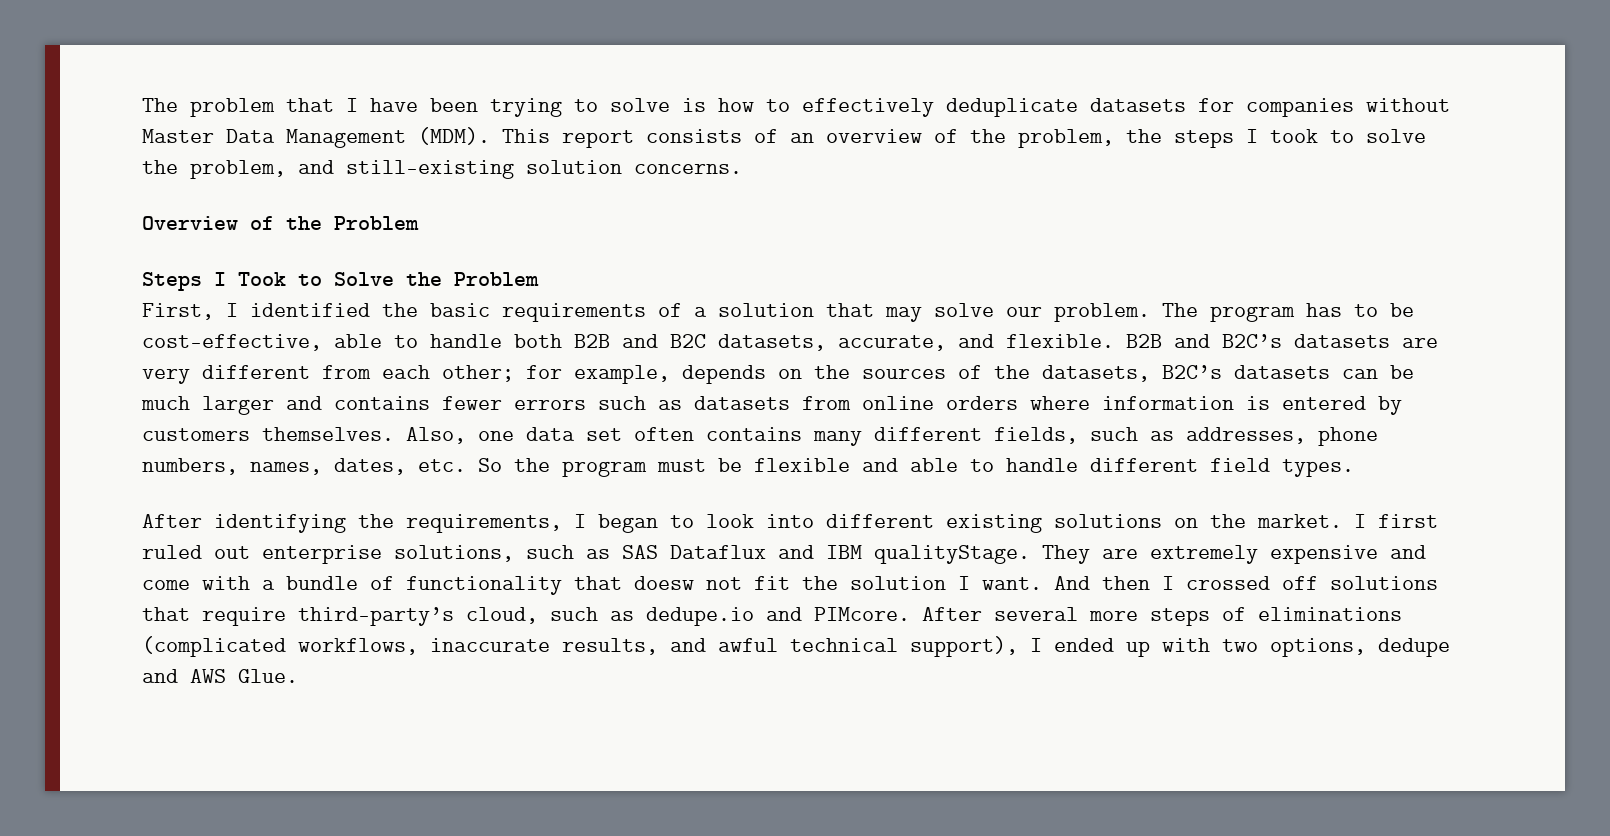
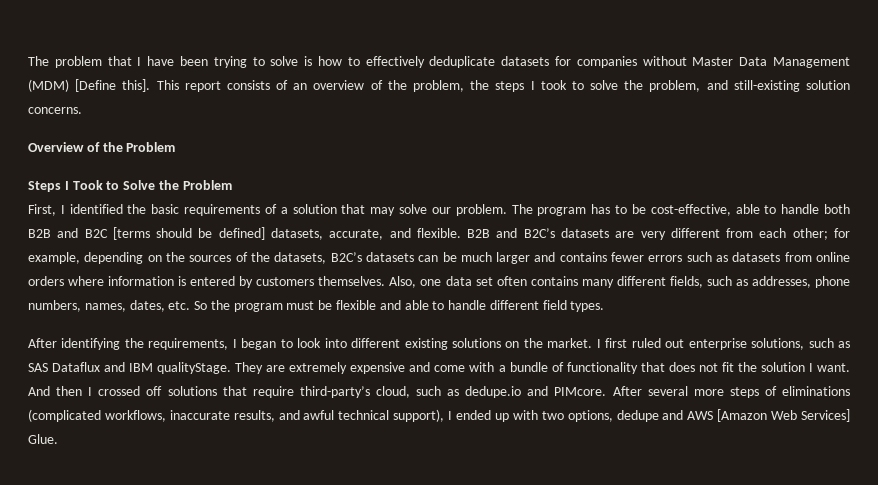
- The problem that I have been trying to solve is how to effectively deduplicate datasets for companies without Master Data Management (MDM).
+ The problem that I have been trying to solve is how to effectively deduplicate datasets for companies without Master Data Management (MDM) [Define this].
- The program has to be cost-effective, able to handle both B2B and B2C datasets, accurate, and flexible.
+ The program has to be cost-effective, able to handle both B2B and B2C [terms should be defined] datasets, accurate, and flexible.
- B2B and B2C’s datasets are very different from each other; for example, depends on the sources of the datasets, B2C’s datasets can be much larger and contains fewer errors such as datasets from online orders where information is entered by customers themselves.
+ B2B and B2C’s datasets are very different from each other; for example, depending on the sources of the datasets, B2C’s datasets can be much larger and contains fewer errors such as datasets from online orders where information is entered by customers themselves.
- They are extremely expensive and come with a bundle of functionality that doesw not fit the solution I want.
+ They are extremely expensive and come with a bundle of functionality that does not fit the solution I want.
- After several more steps of eliminations (complicated workflows, inaccurate results, and awful technical support), I ended up with two options, dedupe and AWS Glue.
+ After several more steps of eliminations (complicated workflows, inaccurate results, and awful technical support), I ended up with two options, dedupe and AWS [Amazon Web Services] Glue.

